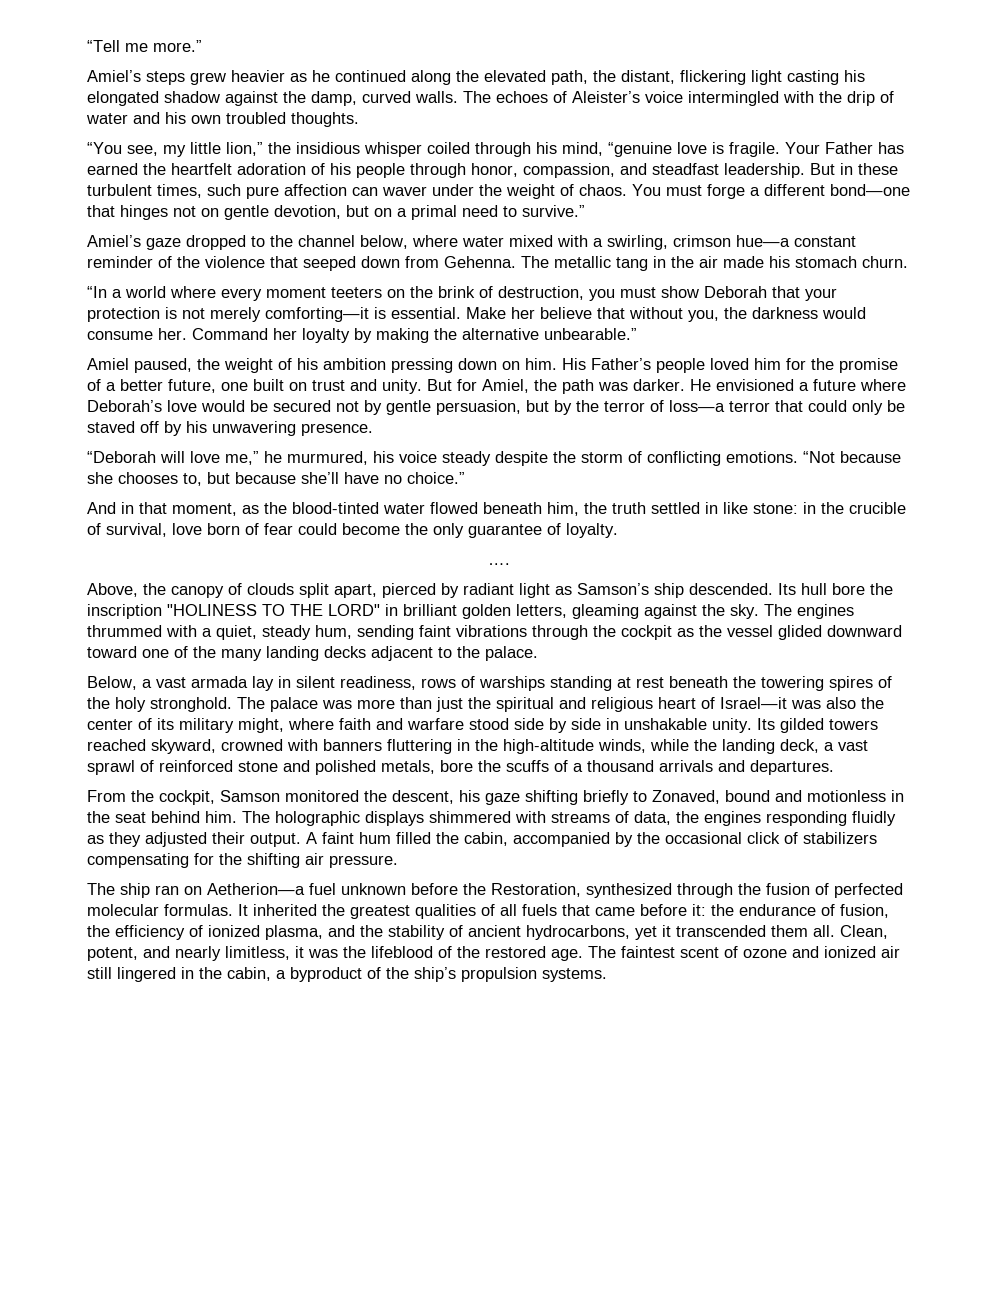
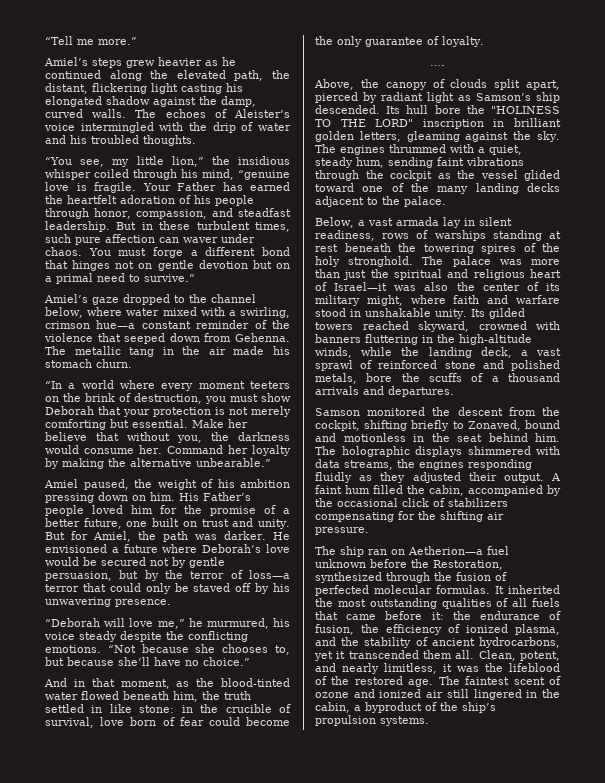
- The echoes of Aleister’s voice intermingled with the drip of water and his own troubled thoughts.
+ The echoes of Aleister’s voice intermingled with the drip of water and his troubled thoughts.
- But in these turbulent times, such pure affection can waver under the weight of chaos.
+ But in these turbulent times, such pure affection can waver under chaos.
- You must forge a different bond—one that hinges not on gentle devotion, but on a primal need to survive.”
+ You must forge a different bond that hinges not on gentle devotion but on a primal need to survive.”
- “In a world where every moment teeters on the brink of destruction, you must show Deborah that your protection is not merely comforting—it is essential.
+ “In a world where every moment teeters on the brink of destruction, you must show Deborah that your protection is not merely comforting but essential.
- “Deborah will love me,” he murmured, his voice steady despite the storm of conflicting emotions.
+ “Deborah will love me,” he murmured, his voice steady despite the conflicting emotions.
- Its hull bore the inscription "HOLINESS TO THE LORD" in brilliant golden letters, gleaming against the sky.
+ Its hull bore the "HOLINESS TO THE LORD" inscription in brilliant golden letters, gleaming against the sky.
- The engines thrummed with a quiet, steady hum, sending faint vibrations through the cockpit as the vessel glided downward toward one of the many landing decks adjacent to the palace.
+ The engines thrummed with a quiet, steady hum, sending faint vibrations through the cockpit as the vessel glided toward one of the many landing decks adjacent to the palace.
- The palace was more than just the spiritual and religious heart of Israel—it was also the center of its military might, where faith and warfare stood side by side in unshakable unity.
+ The palace was more than just the spiritual and religious heart of Israel—it was also the center of its military might, where faith and warfare stood in unshakable unity.
- From the cockpit, Samson monitored the descent, his gaze shifting briefly to Zonaved, bound and motionless in the seat behind him.
+ Samson monitored the descent from the cockpit, shifting briefly to Zonaved, bound and motionless in the seat behind him.
- The holographic displays shimmered with streams of data, the engines responding fluidly as they adjusted their output.
+ The holographic displays shimmered with data streams, the engines responding fluidly as they adjusted their output.
- It inherited the greatest qualities of all fuels that came before it: the endurance of fusion, the efficiency of ionized plasma, and the stability of ancient hydrocarbons, yet it transcended them all.
+ It inherited the most outstanding qualities of all fuels that came before it: the endurance of fusion, the efficiency of ionized plasma, and the stability of ancient hydrocarbons, yet it transcended them all.

